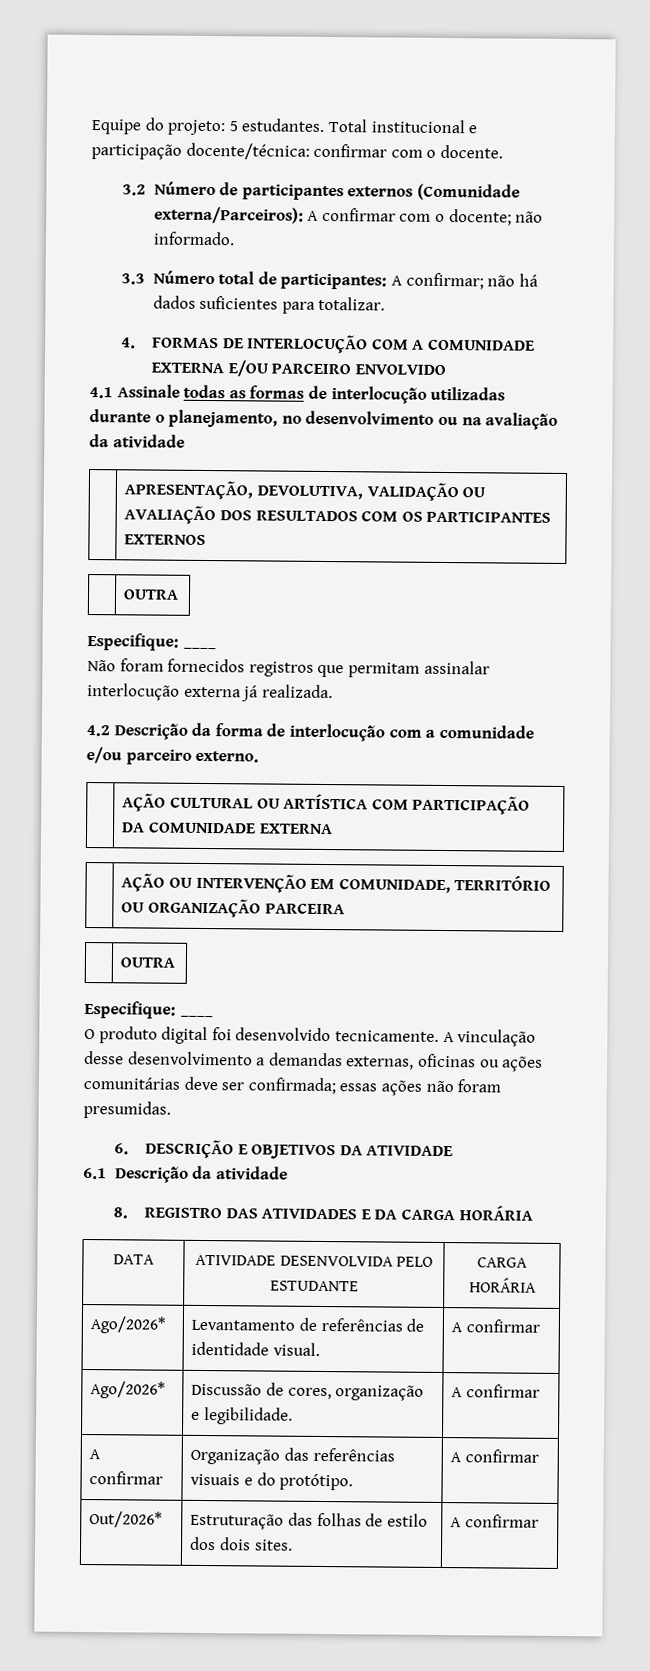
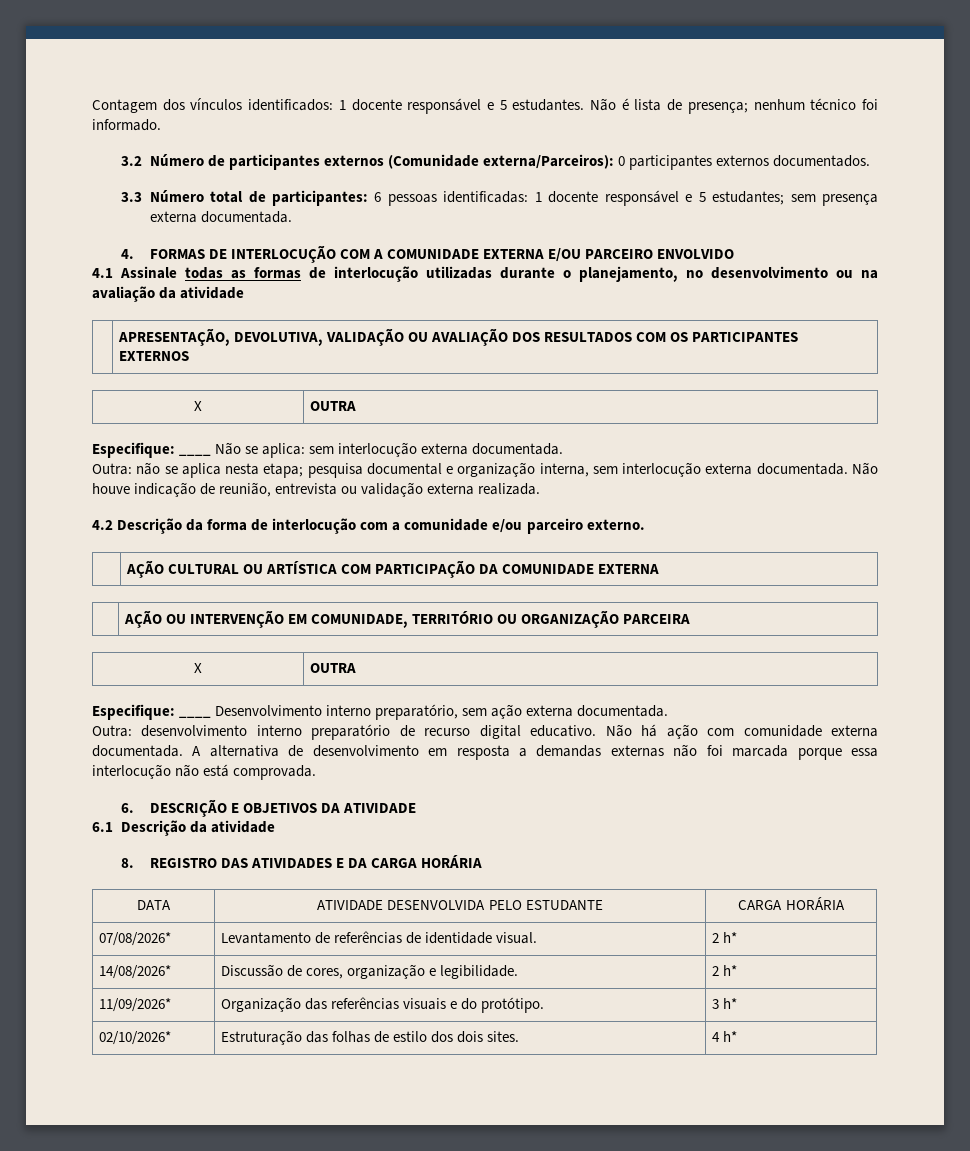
- Equipe do projeto: 5 estudantes. Total institucional e participação docente/técnica: confirmar com o docente.
+ Contagem dos vínculos identificados: 1 docente responsável e 5 estudantes. Não é lista de presença; nenhum técnico foi informado.
- 3.2 Número de participantes externos (Comunidade externa/Parceiros): A confirmar com o docente; não informado.
+ 3.2 Número de participantes externos (Comunidade externa/Parceiros): 0 participantes externos documentados.
- 3.3 Número total de participantes: A confirmar; não há dados suficientes para totalizar.
+ 3.3 Número total de participantes: 6 pessoas identificadas: 1 docente responsável e 5 estudantes; sem presença externa documentada.
  | APRESENTAÇÃO, DEVOLUTIVA, VALIDAÇÃO OU AVALIAÇÃO DOS RESULTADOS COM OS PARTICIPANTES EXTERNOS
- | OUTRA
- Especifique: ____
- Não foram fornecidos registros que permitam assinalar interlocução externa já realizada.
+ X | OUTRA
+ Especifique: ____ Não se aplica: sem interlocução externa documentada.
+ Outra: não se aplica nesta etapa; pesquisa documental e organização interna, sem interlocução externa documentada. Não houve indicação de reunião, entrevista ou validação externa realizada.
  | AÇÃO OU INTERVENÇÃO EM COMUNIDADE, TERRITÓRIO OU ORGANIZAÇÃO PARCEIRA
- | OUTRA
- Especifique: ____
- O produto digital foi desenvolvido tecnicamente. A vinculação desse desenvolvimento a demandas externas, oficinas ou ações comunitárias deve ser confirmada; essas ações não foram presumidas.
+ X | OUTRA
+ Especifique: ____ Desenvolvimento interno preparatório, sem ação externa documentada.
+ Outra: desenvolvimento interno preparatório de recurso digital educativo. Não há ação com comunidade externa documentada. A alternativa de desenvolvimento em resposta a demandas externas não foi marcada porque essa interlocução não está comprovada.
- Ago/2026* | Levantamento de referências de identidade visual. | A confirmar
- Ago/2026* | Discussão de cores, organização e legibilidade. | A confirmar
- A confirmar | Organização das referências visuais e do protótipo. | A confirmar
- Out/2026* | Estruturação das folhas de estilo dos dois sites. | A confirmar
+ 07/08/2026* | Levantamento de referências de identidade visual. | 2 h*
+ 14/08/2026* | Discussão de cores, organização e legibilidade. | 2 h*
+ 11/09/2026* | Organização das referências visuais e do protótipo. | 3 h*
+ 02/10/2026* | Estruturação das folhas de estilo dos dois sites. | 4 h*

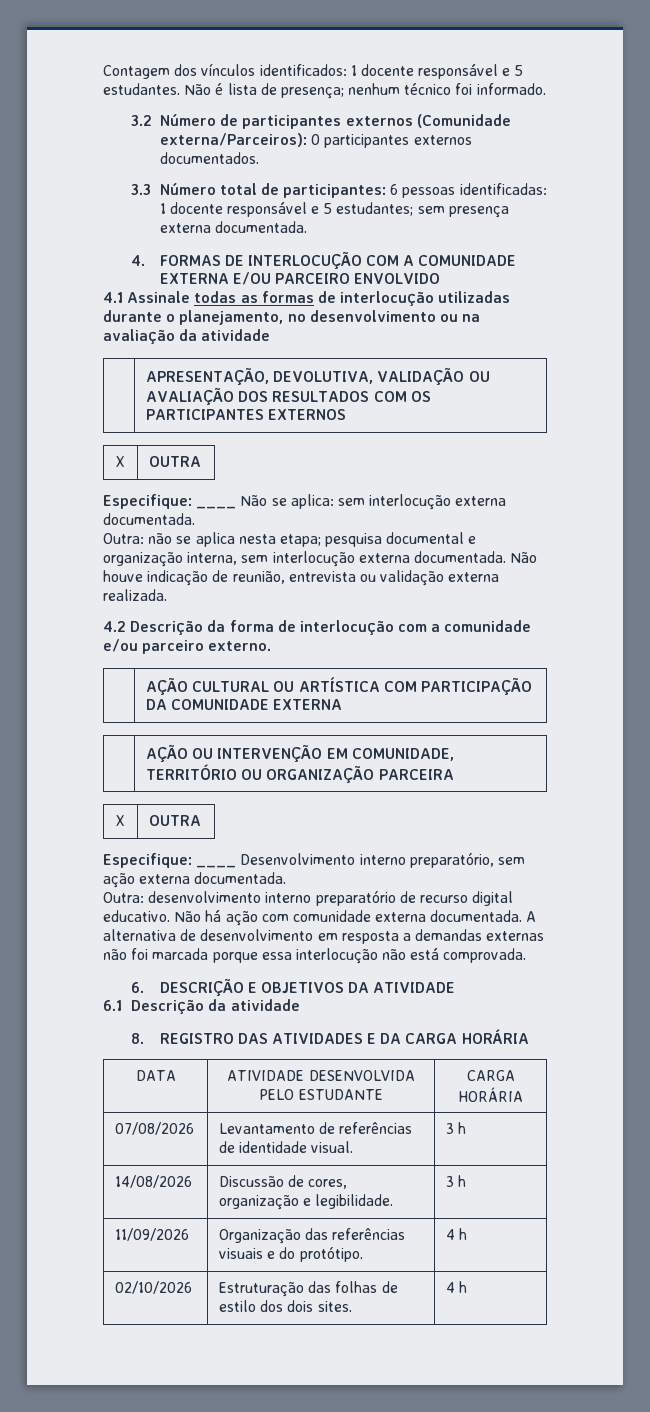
- 07/08/2026* | Levantamento de referências de identidade visual. | 2 h*
- 14/08/2026* | Discussão de cores, organização e legibilidade. | 2 h*
- 11/09/2026* | Organização das referências visuais e do protótipo. | 3 h*
- 02/10/2026* | Estruturação das folhas de estilo dos dois sites. | 4 h*
+ 07/08/2026 | Levantamento de referências de identidade visual. | 3 h
+ 14/08/2026 | Discussão de cores, organização e legibilidade. | 3 h
+ 11/09/2026 | Organização das referências visuais e do protótipo. | 4 h
+ 02/10/2026 | Estruturação das folhas de estilo dos dois sites. | 4 h

